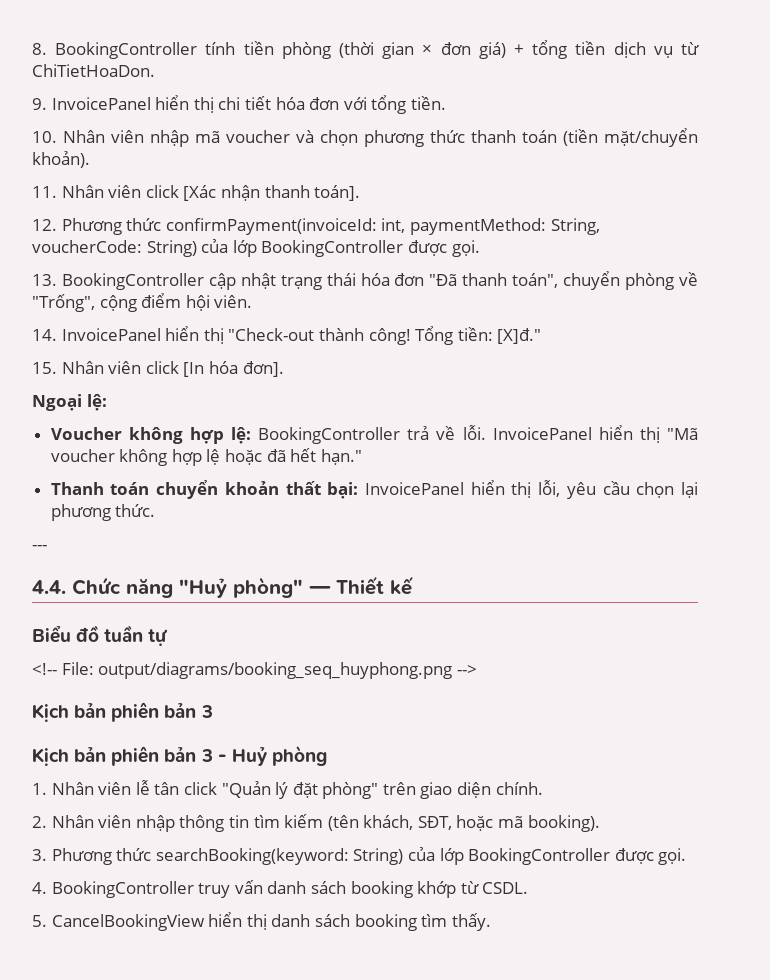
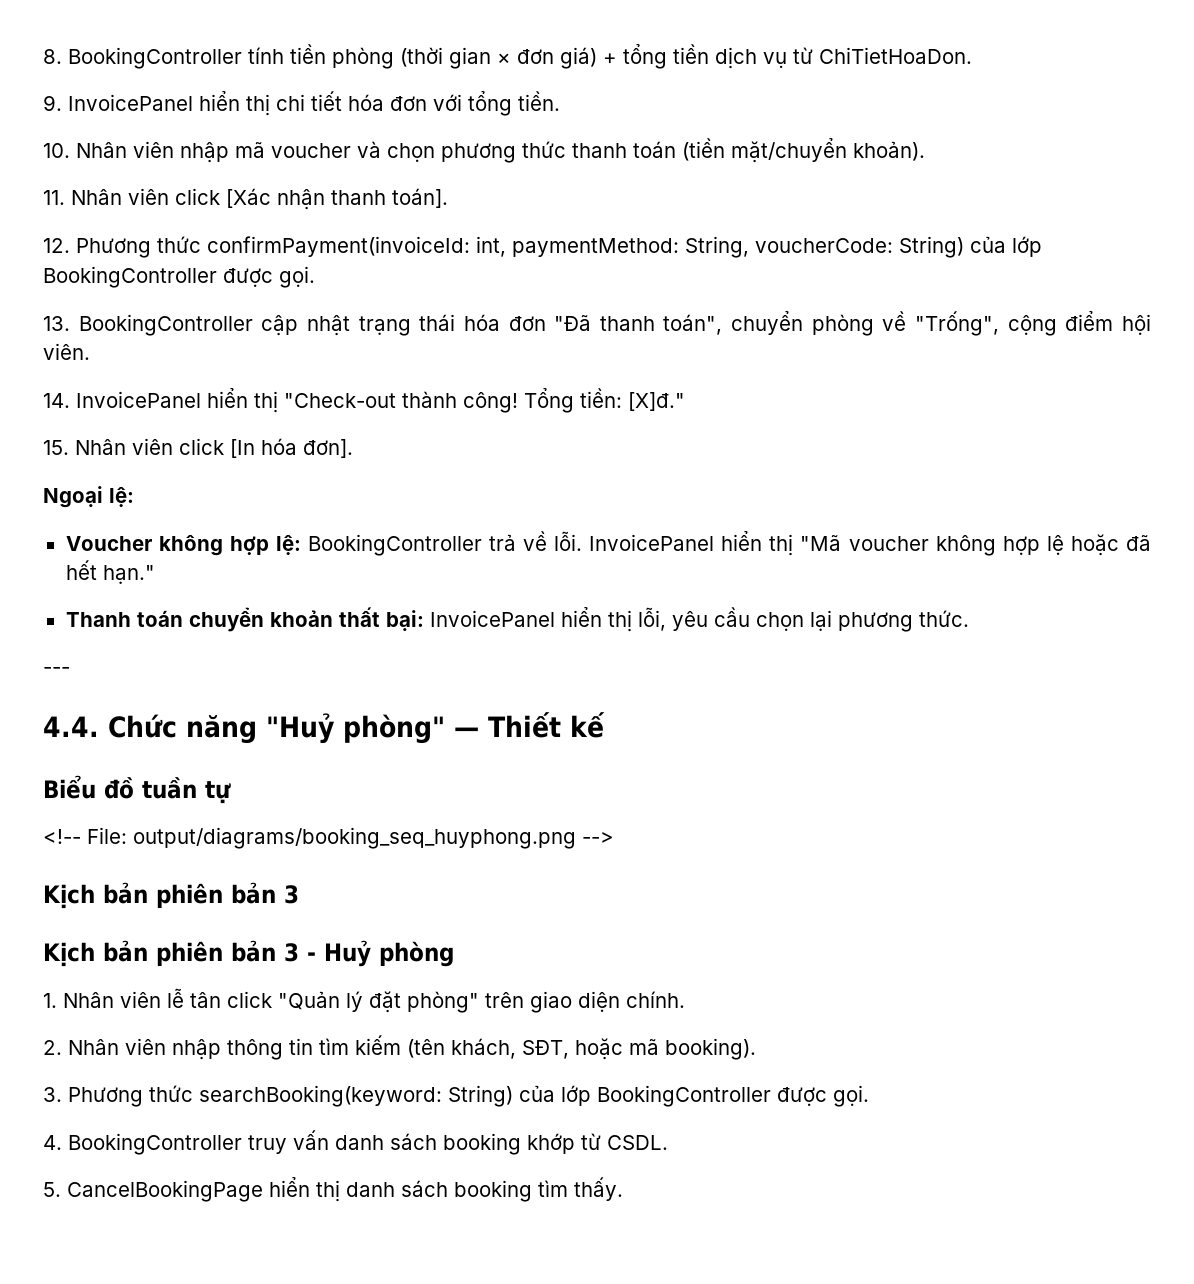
- 5. CancelBookingView hiển thị danh sách booking tìm thấy.
+ 5. CancelBookingPage hiển thị danh sách booking tìm thấy.

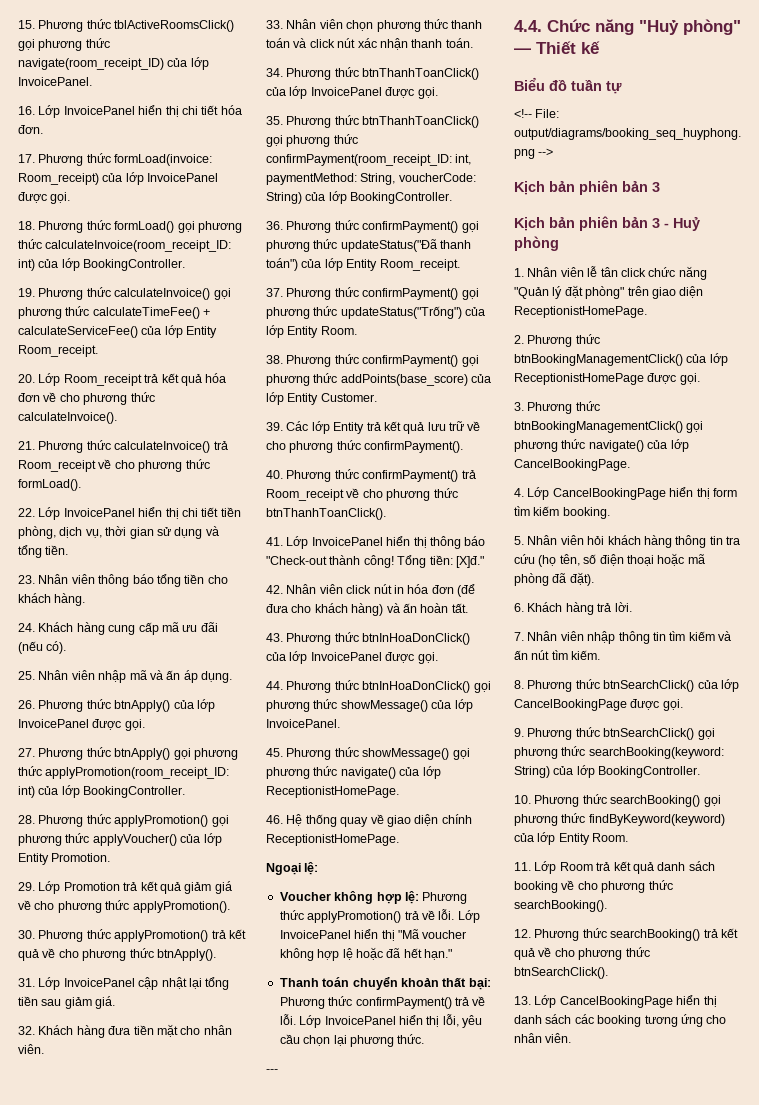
- 8. BookingController tính tiền phòng (thời gian × đơn giá) + tổng tiền dịch vụ từ ChiTietHoaDon.
- 9. InvoicePanel hiển thị chi tiết hóa đơn với tổng tiền.
- 10. Nhân viên nhập mã voucher và chọn phương thức thanh toán (tiền mặt/chuyển khoản).
- 11. Nhân viên click [Xác nhận thanh toán].
- 12. Phương thức confirmPayment(invoiceId: int, paymentMethod: String, voucherCode: String) của lớp BookingController được gọi.
- 13. BookingController cập nhật trạng thái hóa đơn "Đã thanh toán", chuyển phòng về "Trống", cộng điểm hội viên.
- 14. InvoicePanel hiển thị "Check-out thành công!
+ 15. Phương thức tblActiveRoomsClick() gọi phương thức navigate(room_receipt_ID) của lớp InvoicePanel.
+ 16. Lớp InvoicePanel hiển thị chi tiết hóa đơn.
+ 17. Phương thức formLoad(invoice: Room_receipt) của lớp InvoicePanel được gọi.
+ 18. Phương thức formLoad() gọi phương thức calculateInvoice(room_receipt_ID: int) của lớp BookingController.
+ 19. Phương thức calculateInvoice() gọi phương thức calculateTimeFee() + calculateServiceFee() của lớp Entity Room_receipt.
+ 20. Lớp Room_receipt trả kết quả hóa đơn về cho phương thức calculateInvoice().
+ 21. Phương thức calculateInvoice() trả Room_receipt về cho phương thức formLoad().
+ 22. Lớp InvoicePanel hiển thị chi tiết tiền phòng, dịch vụ, thời gian sử dụng và tổng tiền.
+ 23. Nhân viên thông báo tổng tiền cho khách hàng.
+ 24. Khách hàng cung cấp mã ưu đãi (nếu có).
+ 25. Nhân viên nhập mã và ấn áp dụng.
+ 26. Phương thức btnApply() của lớp InvoicePanel được gọi.
+ 27. Phương thức btnApply() gọi phương thức applyPromotion(room_receipt_ID: int) của lớp BookingController.
+ 28. Phương thức applyPromotion() gọi phương thức applyVoucher() của lớp Entity Promotion.
+ 29. Lớp Promotion trả kết quả giảm giá về cho phương thức applyPromotion().
+ 30. Phương thức applyPromotion() trả kết quả về cho phương thức btnApply().
+ 31. Lớp InvoicePanel cập nhật lại tổng tiền sau giảm giá.
+ 32. Khách hàng đưa tiền mặt cho nhân viên.
+ 33. Nhân viên chọn phương thức thanh toán và click nút xác nhận thanh toán.
+ 34. Phương thức btnThanhToanClick() của lớp InvoicePanel được gọi.
+ 35. Phương thức btnThanhToanClick() gọi phương thức confirmPayment(room_receipt_ID: int, paymentMethod: String, voucherCode: String) của lớp BookingController.
+ 36. Phương thức confirmPayment() gọi phương thức updateStatus("Đã thanh toán") của lớp Entity Room_receipt.
+ 37. Phương thức confirmPayment() gọi phương thức updateStatus("Trống") của lớp Entity Room.
+ 38. Phương thức confirmPayment() gọi phương thức addPoints(base_score) của lớp Entity Customer.
+ 39. Các lớp Entity trả kết quả lưu trữ về cho phương thức confirmPayment().
+ 40. Phương thức confirmPayment() trả Room_receipt về cho phương thức btnThanhToanClick().
+ 41. Lớp InvoicePanel hiển thị thông báo "Check-out thành công!
- 15. Nhân viên click [In hóa đơn].
+ 42. Nhân viên click nút in hóa đơn (để đưa cho khách hàng) và ấn hoàn tất.
+ 43. Phương thức btnInHoaDonClick() của lớp InvoicePanel được gọi.
+ 44. Phương thức btnInHoaDonClick() gọi phương thức showMessage() của lớp InvoicePanel.
+ 45. Phương thức showMessage() gọi phương thức navigate() của lớp ReceptionistHomePage.
+ 46. Hệ thống quay về giao diện chính ReceptionistHomePage.
- Voucher không hợp lệ: BookingController trả về lỗi. InvoicePanel hiển thị "Mã voucher không hợp lệ hoặc đã hết hạn."
+ Voucher không hợp lệ: Phương thức applyPromotion() trả về lỗi. Lớp InvoicePanel hiển thị "Mã voucher không hợp lệ hoặc đã hết hạn."
- Thanh toán chuyển khoản thất bại: InvoicePanel hiển thị lỗi, yêu cầu chọn lại phương thức.
+ Thanh toán chuyển khoản thất bại: Phương thức confirmPayment() trả về lỗi. Lớp InvoicePanel hiển thị lỗi, yêu cầu chọn lại phương thức.
- 1. Nhân viên lễ tân click "Quản lý đặt phòng" trên giao diện chính.
+ 1. Nhân viên lễ tân click chức năng "Quản lý đặt phòng" trên giao diện ReceptionistHomePage.
- 2. Nhân viên nhập thông tin tìm kiếm (tên khách, SĐT, hoặc mã booking).
- 3. Phương thức searchBooking(keyword: String) của lớp BookingController được gọi.
- 4. BookingController truy vấn danh sách booking khớp từ CSDL.
- 5. CancelBookingPage hiển thị danh sách booking tìm thấy.
+ 2. Phương thức btnBookingManagementClick() của lớp ReceptionistHomePage được gọi.
+ 3. Phương thức btnBookingManagementClick() gọi phương thức navigate() của lớp CancelBookingPage.
+ 4. Lớp CancelBookingPage hiển thị form tìm kiếm booking.
+ 5. Nhân viên hỏi khách hàng thông tin tra cứu (họ tên, số điện thoại hoặc mã phòng đã đặt).
+ 6. Khách hàng trả lời.
+ 7. Nhân viên nhập thông tin tìm kiếm và ấn nút tìm kiếm.
+ 8. Phương thức btnSearchClick() của lớp CancelBookingPage được gọi.
+ 9. Phương thức btnSearchClick() gọi phương thức searchBooking(keyword: String) của lớp BookingController.
+ 10. Phương thức searchBooking() gọi phương thức findByKeyword(keyword) của lớp Entity Room.
+ 11. Lớp Room trả kết quả danh sách booking về cho phương thức searchBooking().
+ 12. Phương thức searchBooking() trả kết quả về cho phương thức btnSearchClick().
+ 13. Lớp CancelBookingPage hiển thị danh sách các booking tương ứng cho nhân viên.

